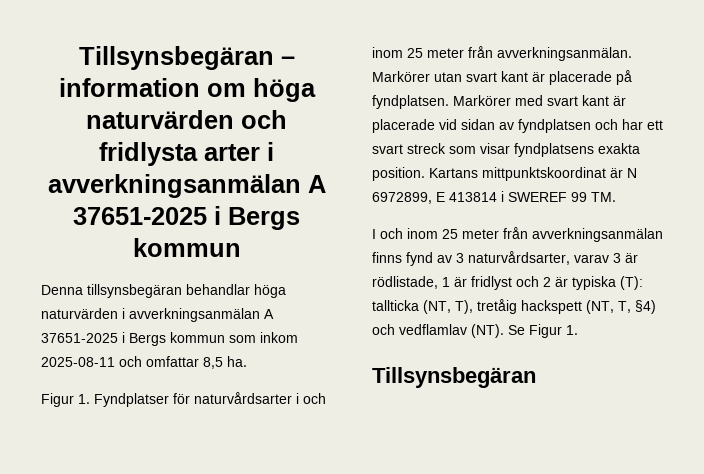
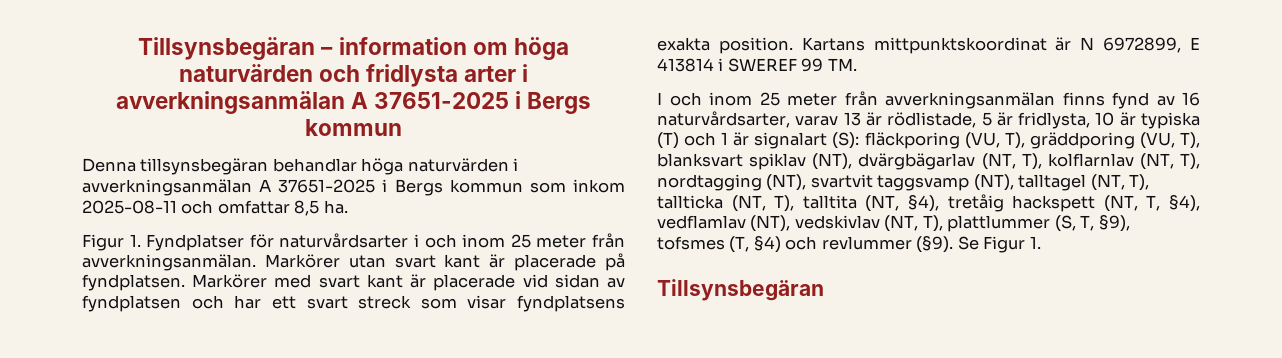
- I och inom 25 meter från avverkningsanmälan finns fynd av 3 naturvårdsarter, varav 3 är rödlistade, 1 är fridlyst och 2 är typiska (T): tallticka (NT, T), tretåig hackspett (NT, T, §4) och vedflamlav (NT). Se Figur 1.
+ I och inom 25 meter från avverkningsanmälan finns fynd av 16 naturvårdsarter, varav 13 är rödlistade, 5 är fridlysta, 10 är typiska (T) och 1 är signalart (S): fläckporing (VU, T), gräddporing (VU, T), blanksvart spiklav (NT), dvärgbägarlav (NT, T), kolflarnlav (NT, T), nordtagging (NT), svartvit taggsvamp (NT), talltagel (NT, T), tallticka (NT, T), talltita (NT, §4), tretåig hackspett (NT, T, §4), vedflamlav (NT), vedskivlav (NT, T), plattlummer (S, T, §9), tofsmes (T, §4) och revlummer (§9). Se Figur 1.

